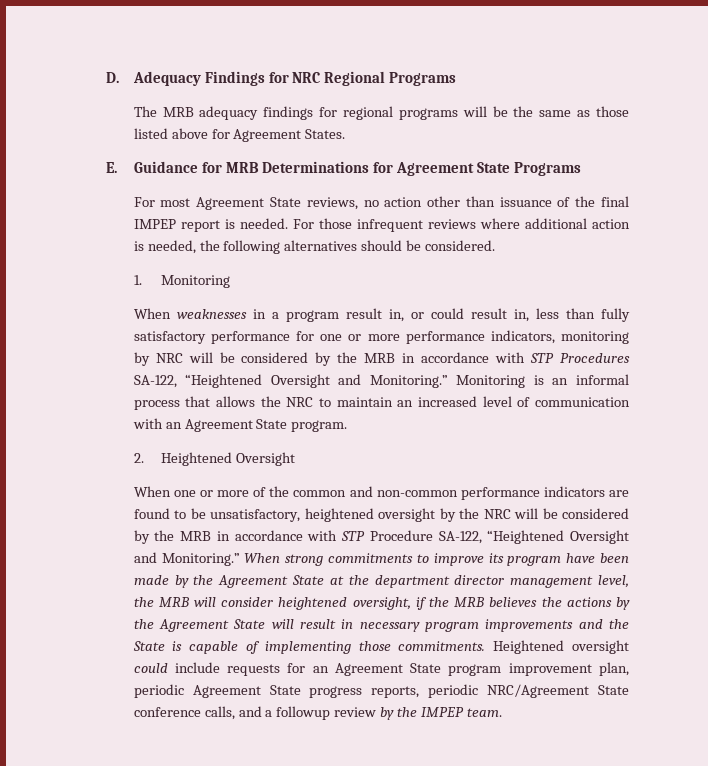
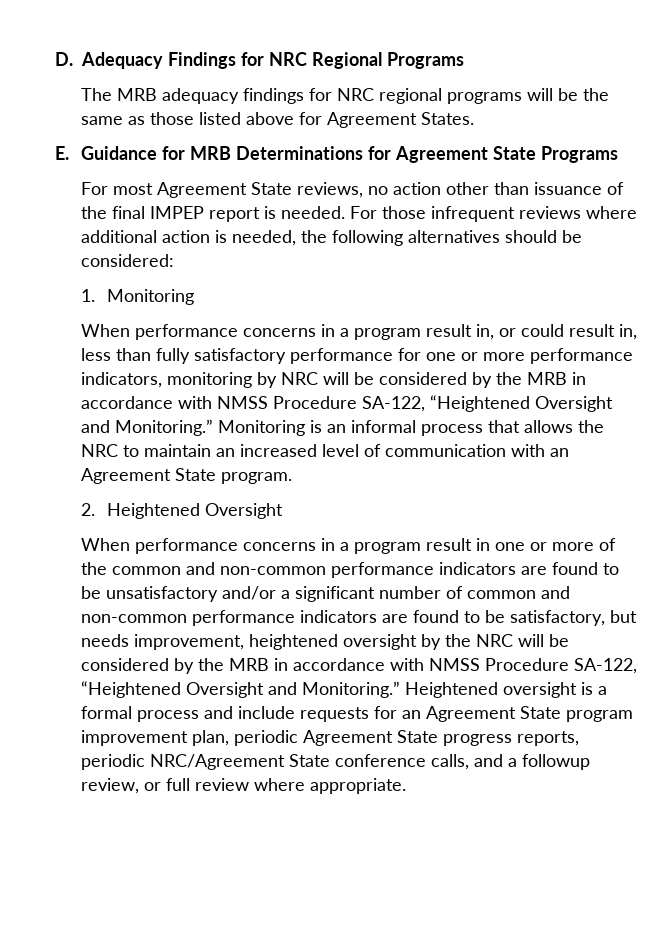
- The MRB adequacy findings for regional programs will be the same as those listed above for Agreement States.
+ The MRB adequacy findings for NRC regional programs will be the same as those listed above for Agreement States.
- For those infrequent reviews where additional action is needed, the following alternatives should be considered.
+ For those infrequent reviews where additional action is needed, the following alternatives should be considered:
- When weaknesses in a program result in, or could result in, less than fully satisfactory performance for one or more performance indicators, monitoring by NRC will be considered by the MRB in accordance with STP Procedures SA-122, “Heightened Oversight and Monitoring.”
+ When performance concerns in a program result in, or could result in, less than fully satisfactory performance for one or more performance indicators, monitoring by NRC will be considered by the MRB in accordance with NMSS Procedure SA-122, “Heightened Oversight and Monitoring.”
- When one or more of the common and non-common performance indicators are found to be unsatisfactory, heightened oversight by the NRC will be considered by the MRB in accordance with STP Procedure SA-122, “Heightened Oversight and Monitoring.” When strong commitments to improve its program have been made by the Agreement State at the department director management level, the MRB will consider heightened oversight, if the MRB believes the actions by the Agreement State will result in necessary program improvements and the State is capable of implementing those commitments. Heightened oversight could include requests for an Agreement State program improvement plan, periodic Agreement State progress reports, periodic NRC/Agreement State conference calls, and a followup review by the IMPEP team.
+ When performance concerns in a program result in one or more of the common and non-common performance indicators are found to be unsatisfactory and/or a significant number of common and non-common performance indicators are found to be satisfactory, but needs improvement, heightened oversight by the NRC will be considered by the MRB in accordance with NMSS Procedure SA-122, “Heightened Oversight and Monitoring.” Heightened oversight is a formal process and include requests for an Agreement State program improvement plan, periodic Agreement State progress reports, periodic NRC/Agreement State conference calls, and a followup review, or full review where appropriate.

